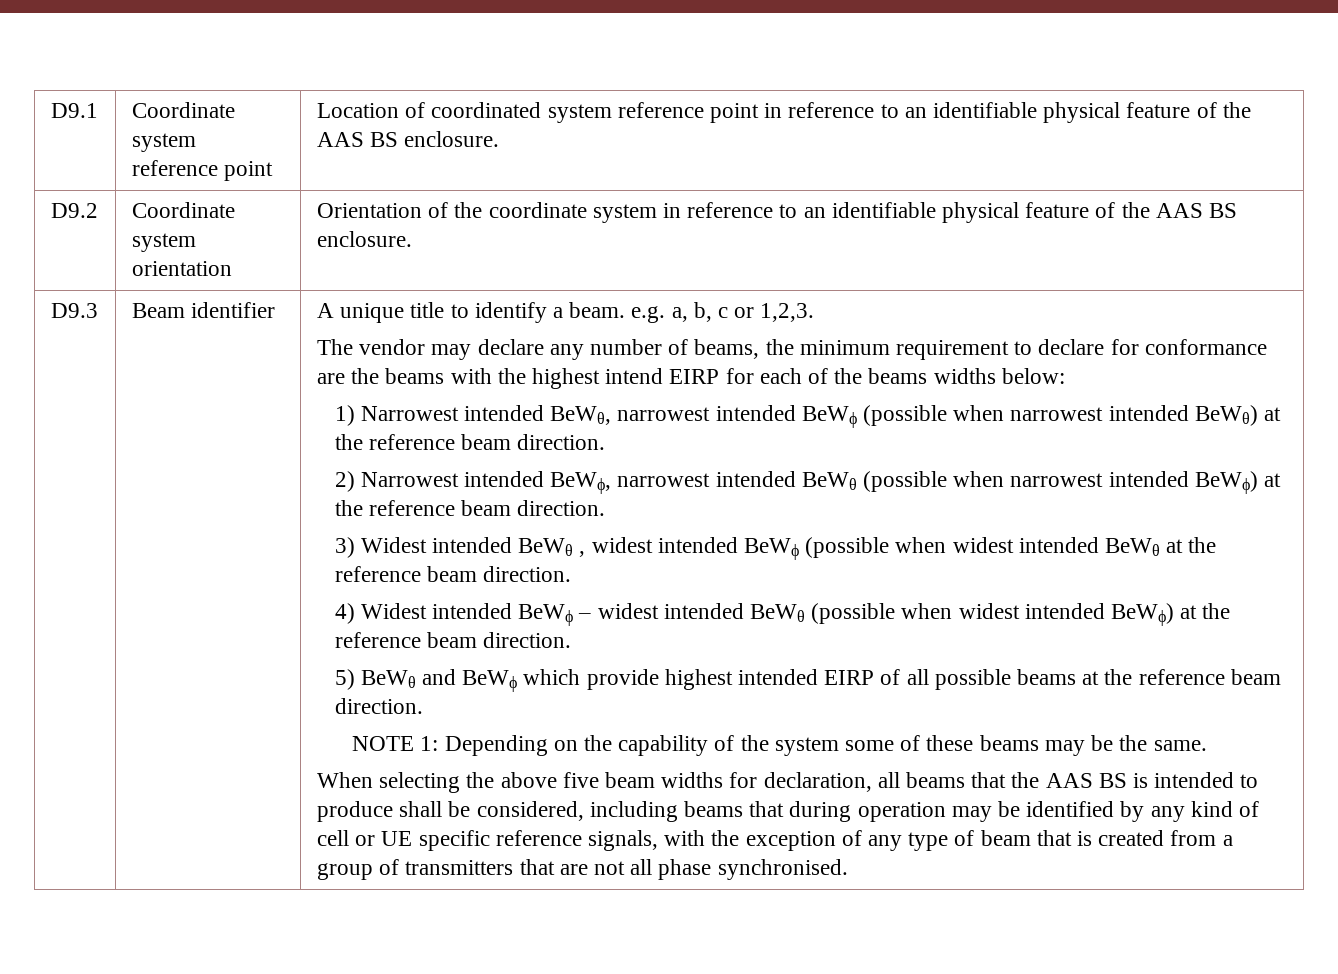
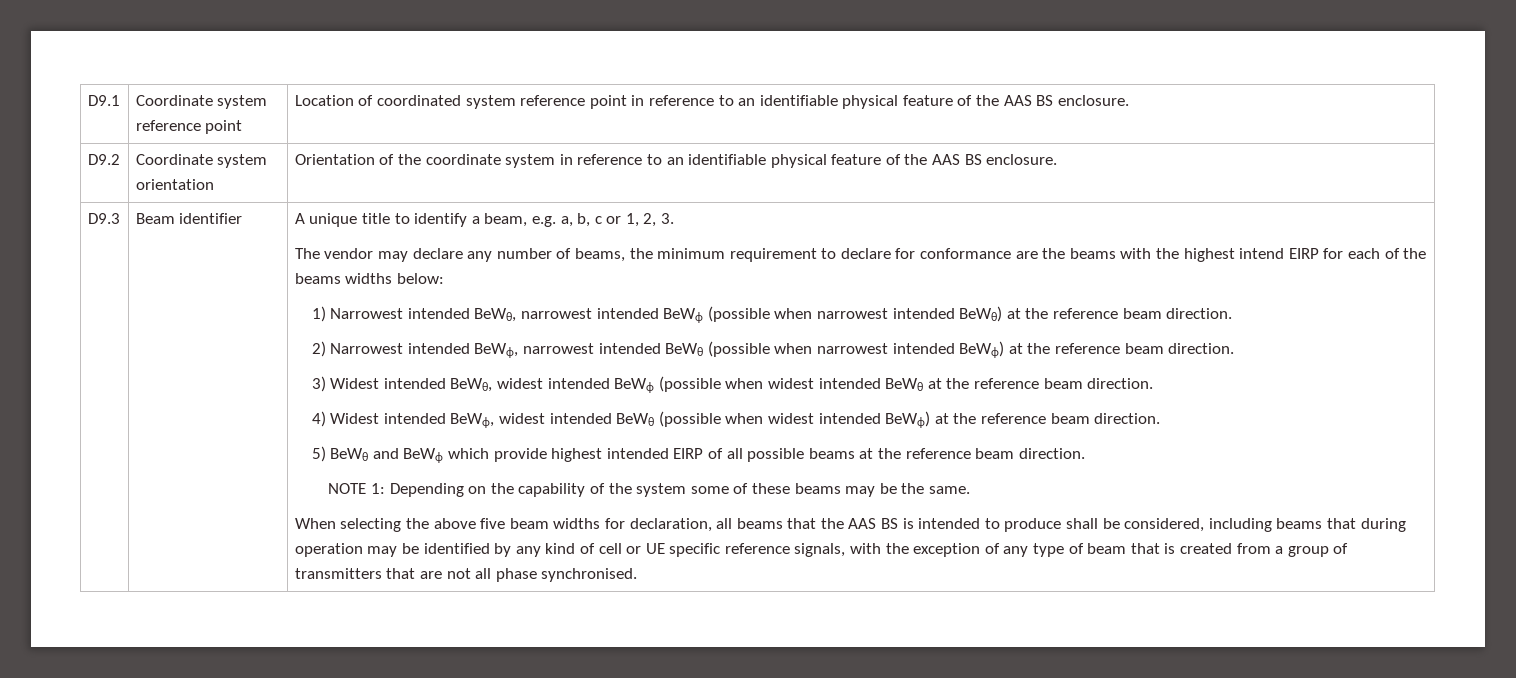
- A unique title to identify a beam. e.g. a, b, c or 1,2,3.
+ A unique title to identify a beam, e.g. a, b, c or 1, 2, 3.
- 3) Widest intended BeWθ , widest intended BeWϕ (possible when widest intended BeWθ at the reference beam direction.
+ 3) Widest intended BeWθ, widest intended BeWϕ (possible when widest intended BeWθ at the reference beam direction.
- 4) Widest intended BeWϕ – widest intended BeWθ (possible when widest intended BeWϕ) at the reference beam direction.
+ 4) Widest intended BeWϕ, widest intended BeWθ (possible when widest intended BeWϕ) at the reference beam direction.

